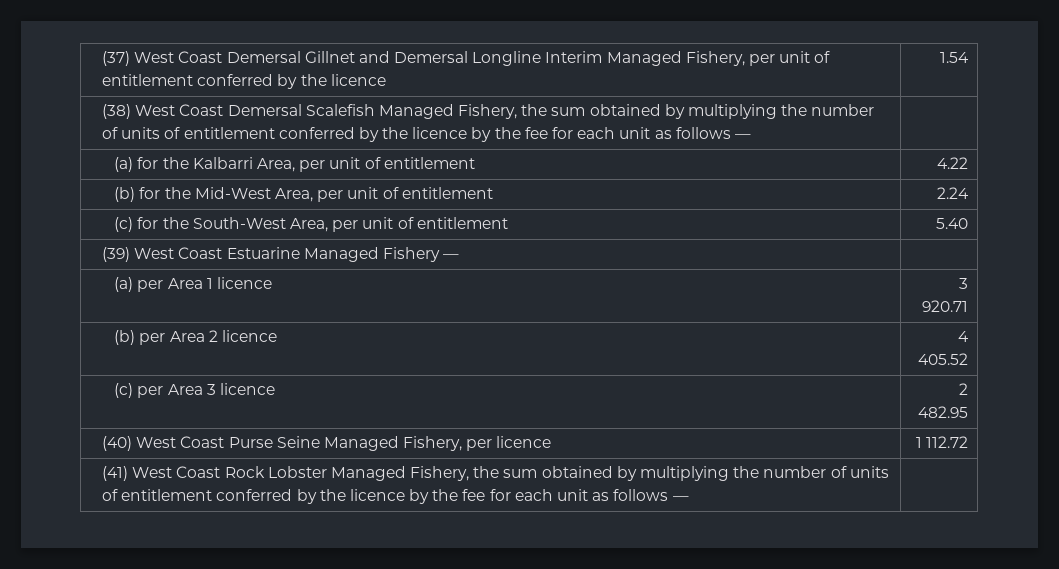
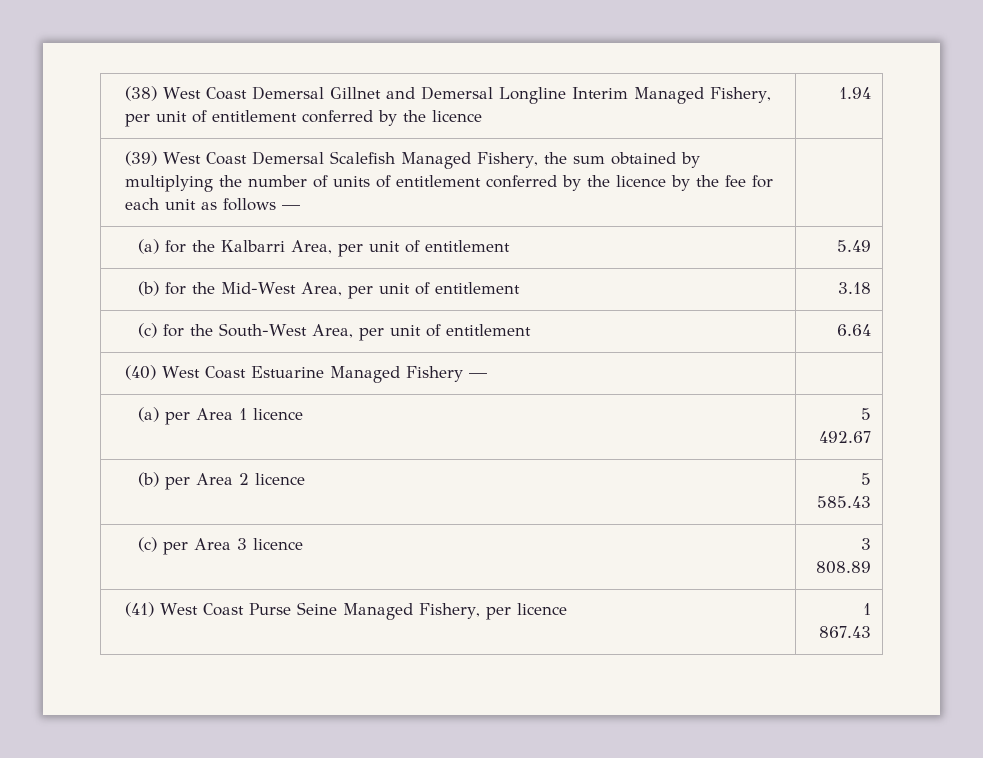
- (37) West Coast Demersal Gillnet and Demersal Longline Interim Managed Fishery, per unit of entitlement conferred by the licence | 1.54
- (38) West Coast Demersal Scalefish Managed Fishery, the sum obtained by multiplying the number of units of entitlement conferred by the licence by the fee for each unit as follows — |
+ (38) West Coast Demersal Gillnet and Demersal Longline Interim Managed Fishery, per unit of entitlement conferred by the licence | 1.94
+ (39) West Coast Demersal Scalefish Managed Fishery, the sum obtained by multiplying the number of units of entitlement conferred by the licence by the fee for each unit as follows — |
- (a) for the Kalbarri Area, per unit of entitlement | 4.22
+ (a) for the Kalbarri Area, per unit of entitlement | 5.49
- (b) for the Mid-West Area, per unit of entitlement | 2.24
+ (b) for the Mid-West Area, per unit of entitlement | 3.18
- (c) for the South-West Area, per unit of entitlement | 5.40
- (39) West Coast Estuarine Managed Fishery — |
+ (c) for the South-West Area, per unit of entitlement | 6.64
+ (40) West Coast Estuarine Managed Fishery — |
- (a) per Area 1 licence | 3 920.71
+ (a) per Area 1 licence | 5 492.67
- (b) per Area 2 licence | 4 405.52
+ (b) per Area 2 licence | 5 585.43
- (c) per Area 3 licence | 2 482.95
- (40) West Coast Purse Seine Managed Fishery, per licence | 1 112.72
- (41) West Coast Rock Lobster Managed Fishery, the sum obtained by multiplying the number of units of entitlement conferred by the licence by the fee for each unit as follows — |
+ (c) per Area 3 licence | 3 808.89
+ (41) West Coast Purse Seine Managed Fishery, per licence | 1 867.43

